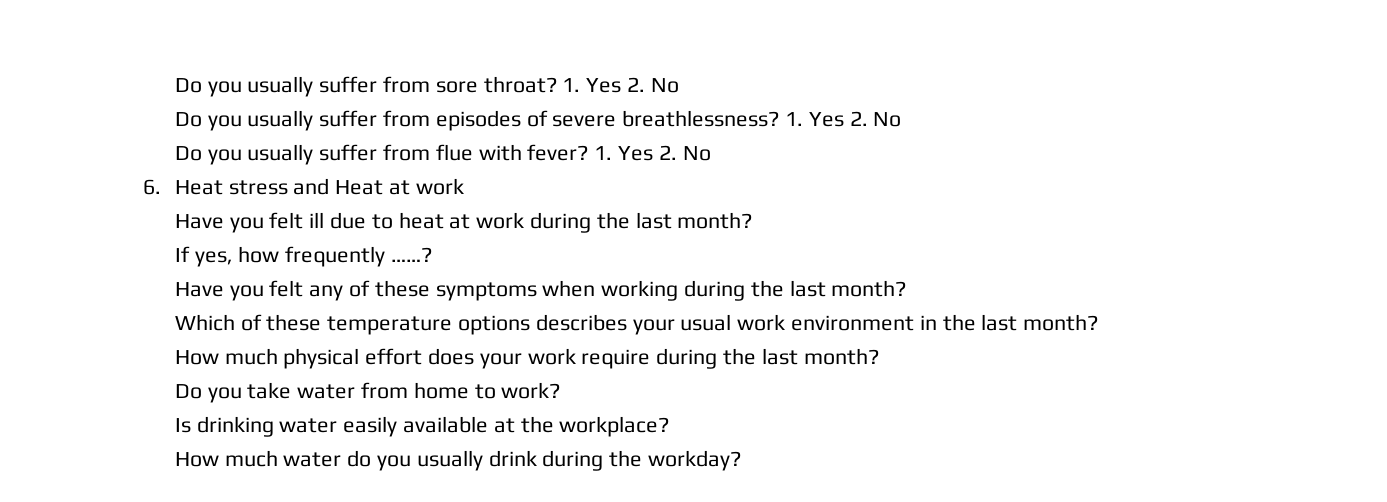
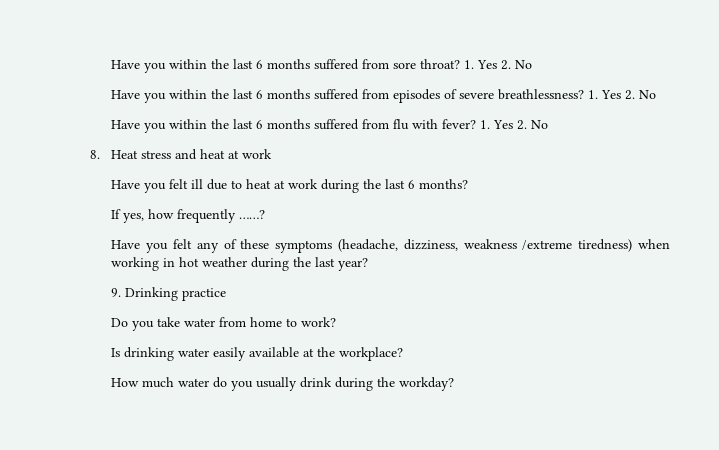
- Do you usually suffer from sore throat?
+ Have you within the last 6 months suffered from sore throat?
- Do you usually suffer from episodes of severe breathlessness?
+ Have you within the last 6 months suffered from episodes of severe breathlessness?
- Do you usually suffer from flue with fever?
+ Have you within the last 6 months suffered from flu with fever?
- 6. Heat stress and Heat at work
+ 8. Heat stress and heat at work
- Have you felt ill due to heat at work during the last month?
+ Have you felt ill due to heat at work during the last 6 months?
- Have you felt any of these symptoms when working during the last month?
- Which of these temperature options describes your usual work environment in the last month?
- How much physical effort does your work require during the last month?
+ Have you felt any of these symptoms (headache, dizziness, weakness /extreme tiredness) when working in hot weather during the last year?
+ 9. Drinking practice

